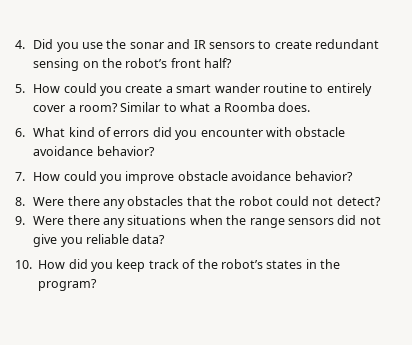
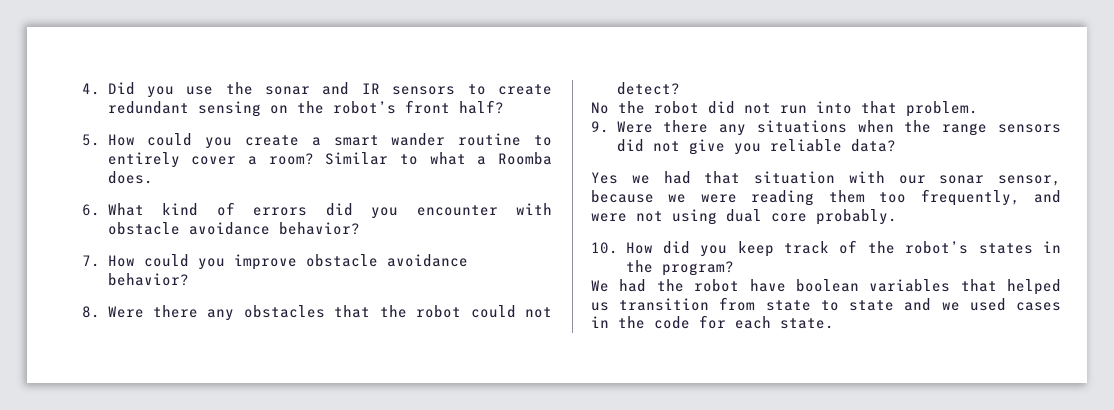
+ No the robot did not run into that problem.
+ Yes we had that situation with our sonar sensor, because we were reading them too frequently, and were not using dual core probably.
+ We had the robot have boolean variables that helped us transition from state to state and we used cases in the code for each state.

